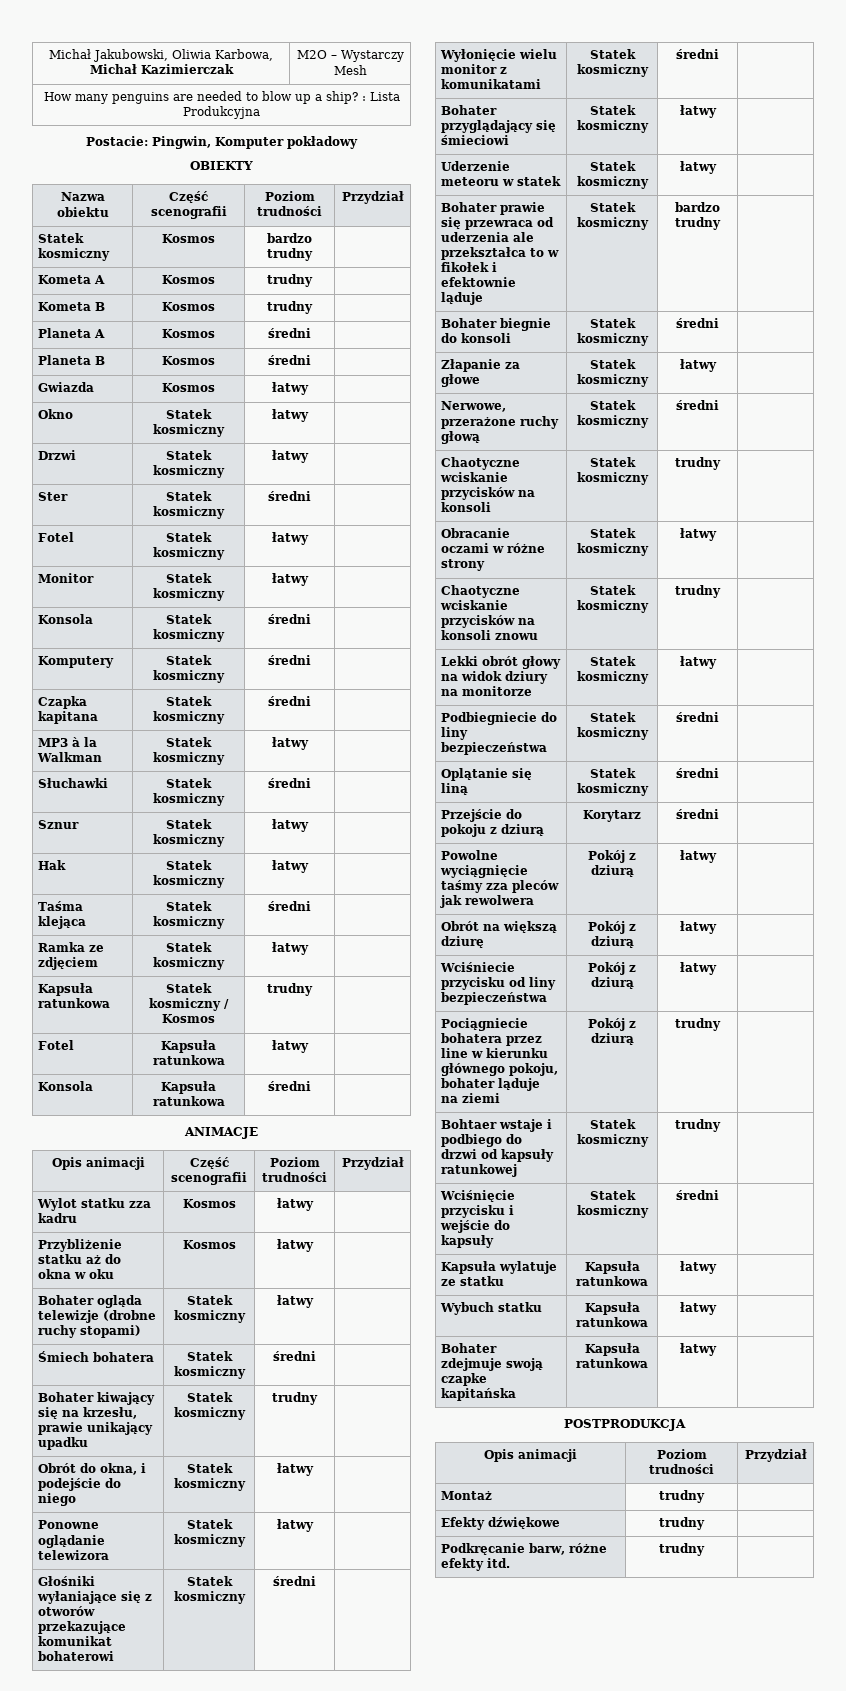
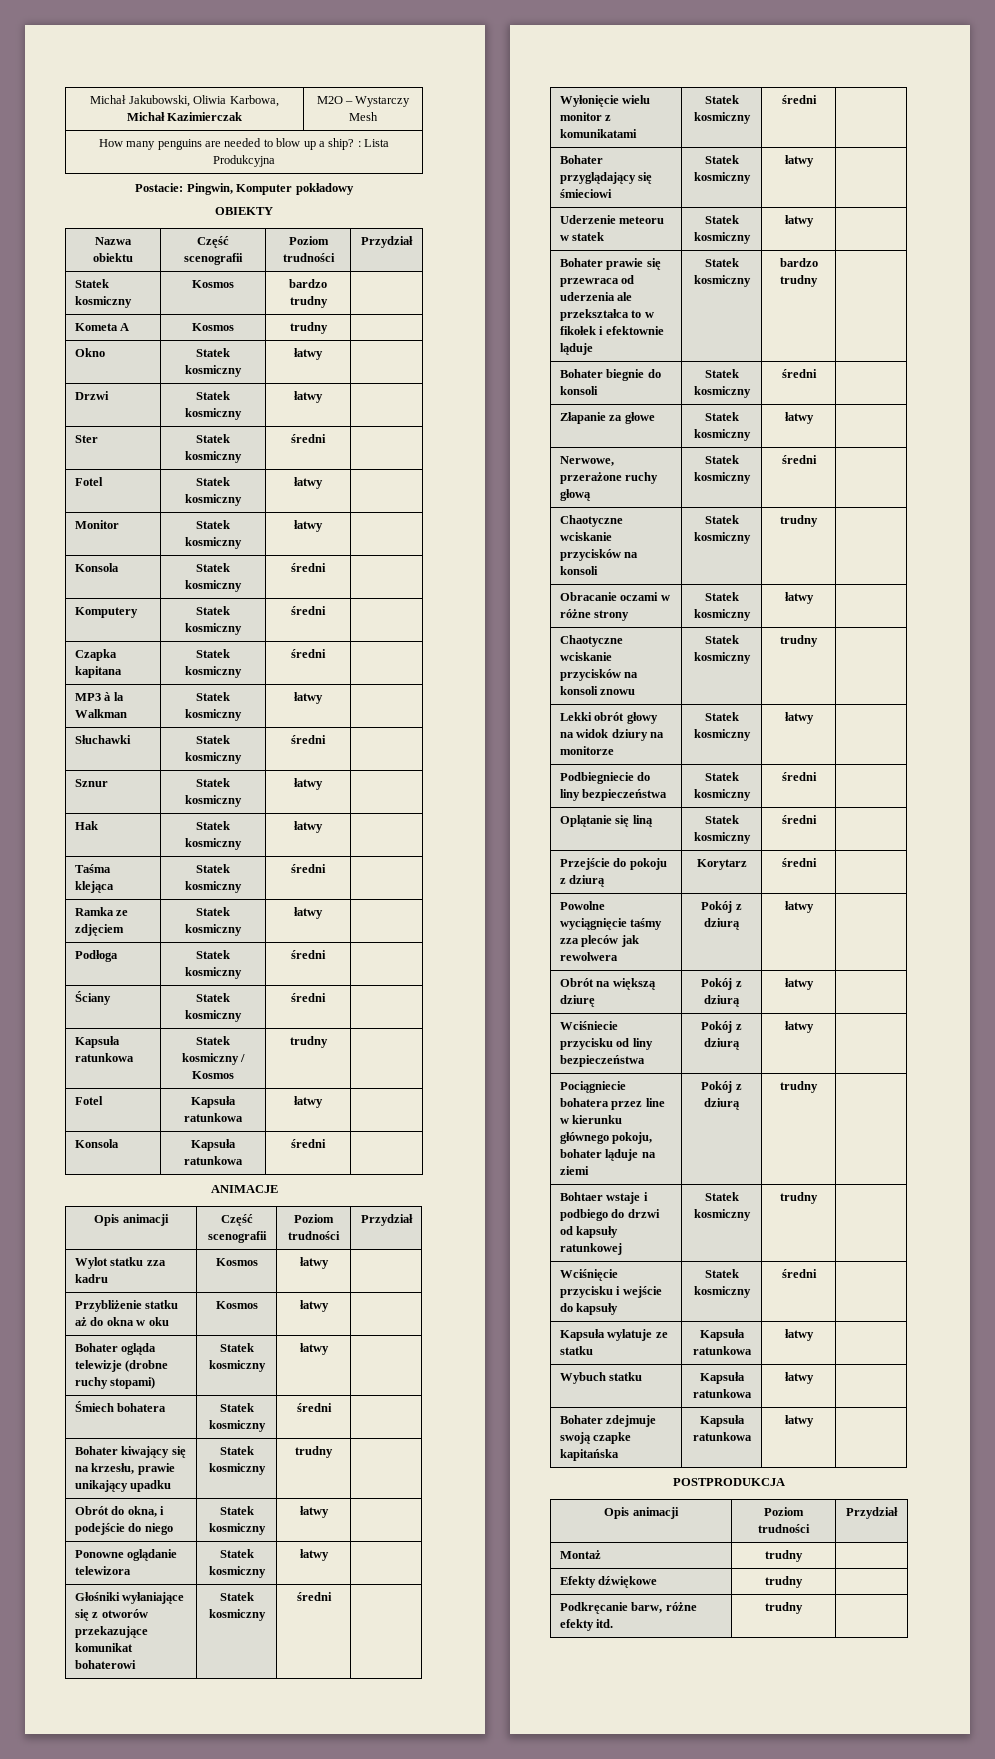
- Kometa B | Kosmos | trudny |
- Planeta A | Kosmos | średni |
- Planeta B | Kosmos | średni |
- Gwiazda | Kosmos | łatwy |
+ Podłoga | Statek kosmiczny | średni |
+ Ściany | Statek kosmiczny | średni |

